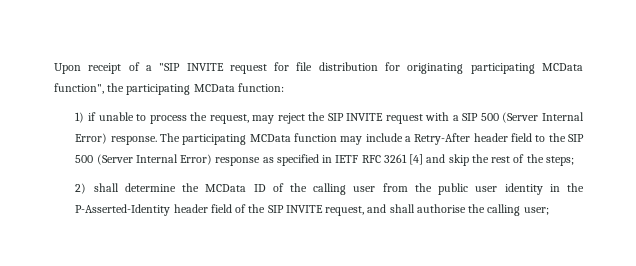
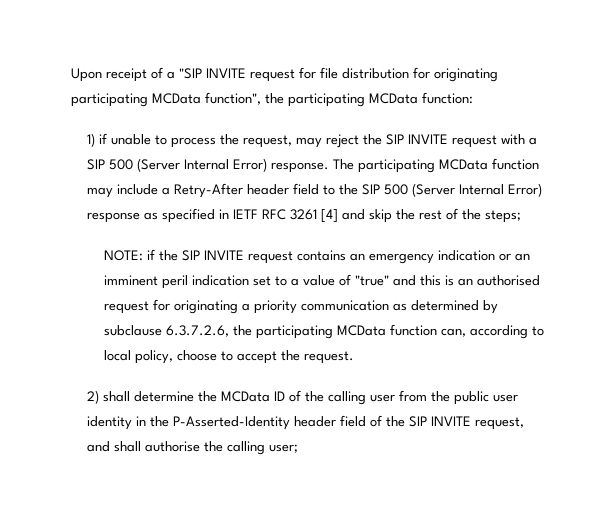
+ NOTE: if the SIP INVITE request contains an emergency indication or an imminent peril indication set to a value of "true" and this is an authorised request for originating a priority communication as determined by subclause 6.3.7.2.6, the participating MCData function can, according to local policy, choose to accept the request.

